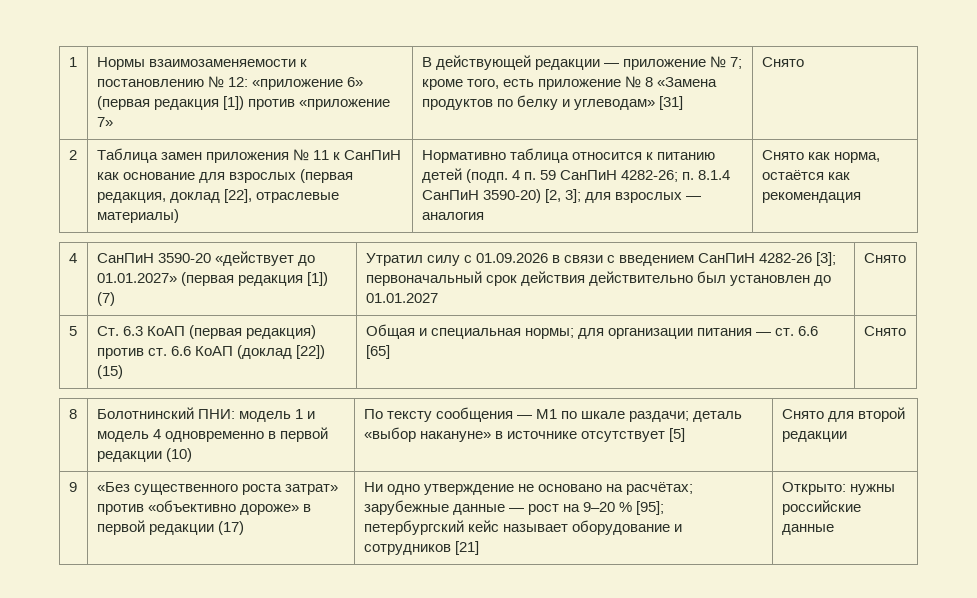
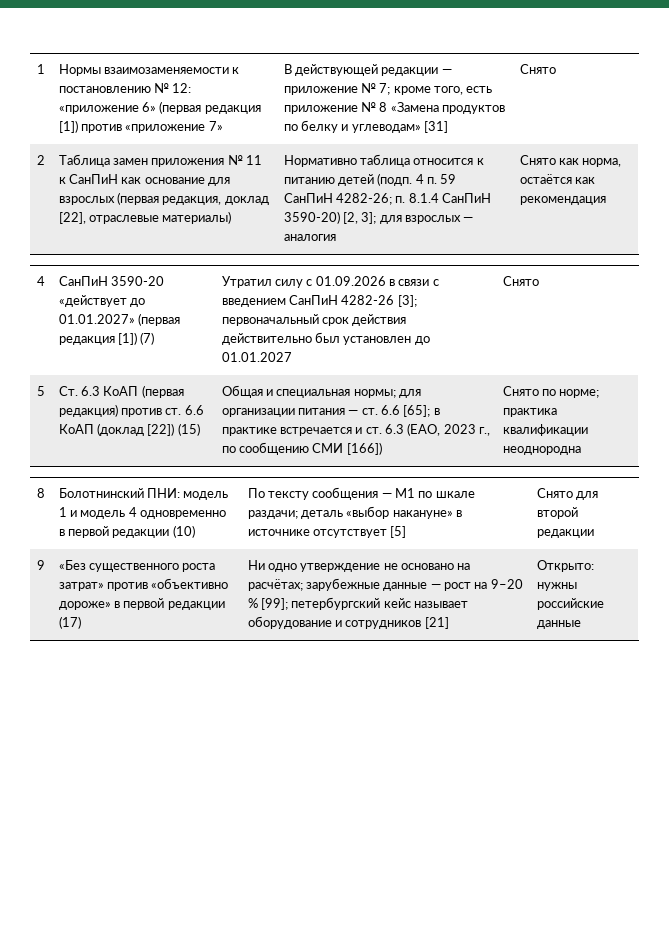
- Общая и специальная нормы; для организации питания — ст. 6.6 [65] | Снято
+ Общая и специальная нормы; для организации питания — ст. 6.6 [65]; в практике встречается и ст. 6.3 (ЕАО, 2023 г., по сообщению СМИ [166]) | Снято по норме; практика квалификации неоднородна
- 9 | «Без существенного роста затрат» против «объективно дороже» в первой редакции (17) | Ни одно утверждение не основано на расчётах; зарубежные данные — рост на 9–20 % [95]; петербургский кейс называет оборудование и сотрудников [21] | Открыто: нужны российские данные
+ 9 | «Без существенного роста затрат» против «объективно дороже» в первой редакции (17) | Ни одно утверждение не основано на расчётах; зарубежные данные — рост на 9–20 % [99]; петербургский кейс называет оборудование и сотрудников [21] | Открыто: нужны российские данные

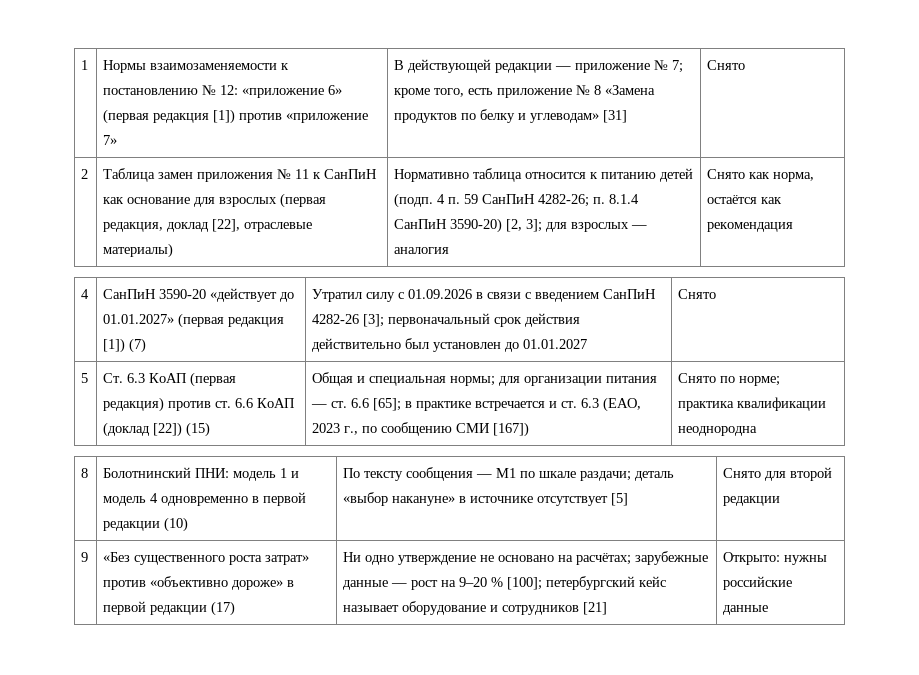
- Общая и специальная нормы; для организации питания — ст. 6.6 [65]; в практике встречается и ст. 6.3 (ЕАО, 2023 г., по сообщению СМИ [166])
+ Общая и специальная нормы; для организации питания — ст. 6.6 [65]; в практике встречается и ст. 6.3 (ЕАО, 2023 г., по сообщению СМИ [167])
- 9 | «Без существенного роста затрат» против «объективно дороже» в первой редакции (17) | Ни одно утверждение не основано на расчётах; зарубежные данные — рост на 9–20 % [99]; петербургский кейс называет оборудование и сотрудников [21] | Открыто: нужны российские данные
+ 9 | «Без существенного роста затрат» против «объективно дороже» в первой редакции (17) | Ни одно утверждение не основано на расчётах; зарубежные данные — рост на 9–20 % [100]; петербургский кейс называет оборудование и сотрудников [21] | Открыто: нужны российские данные

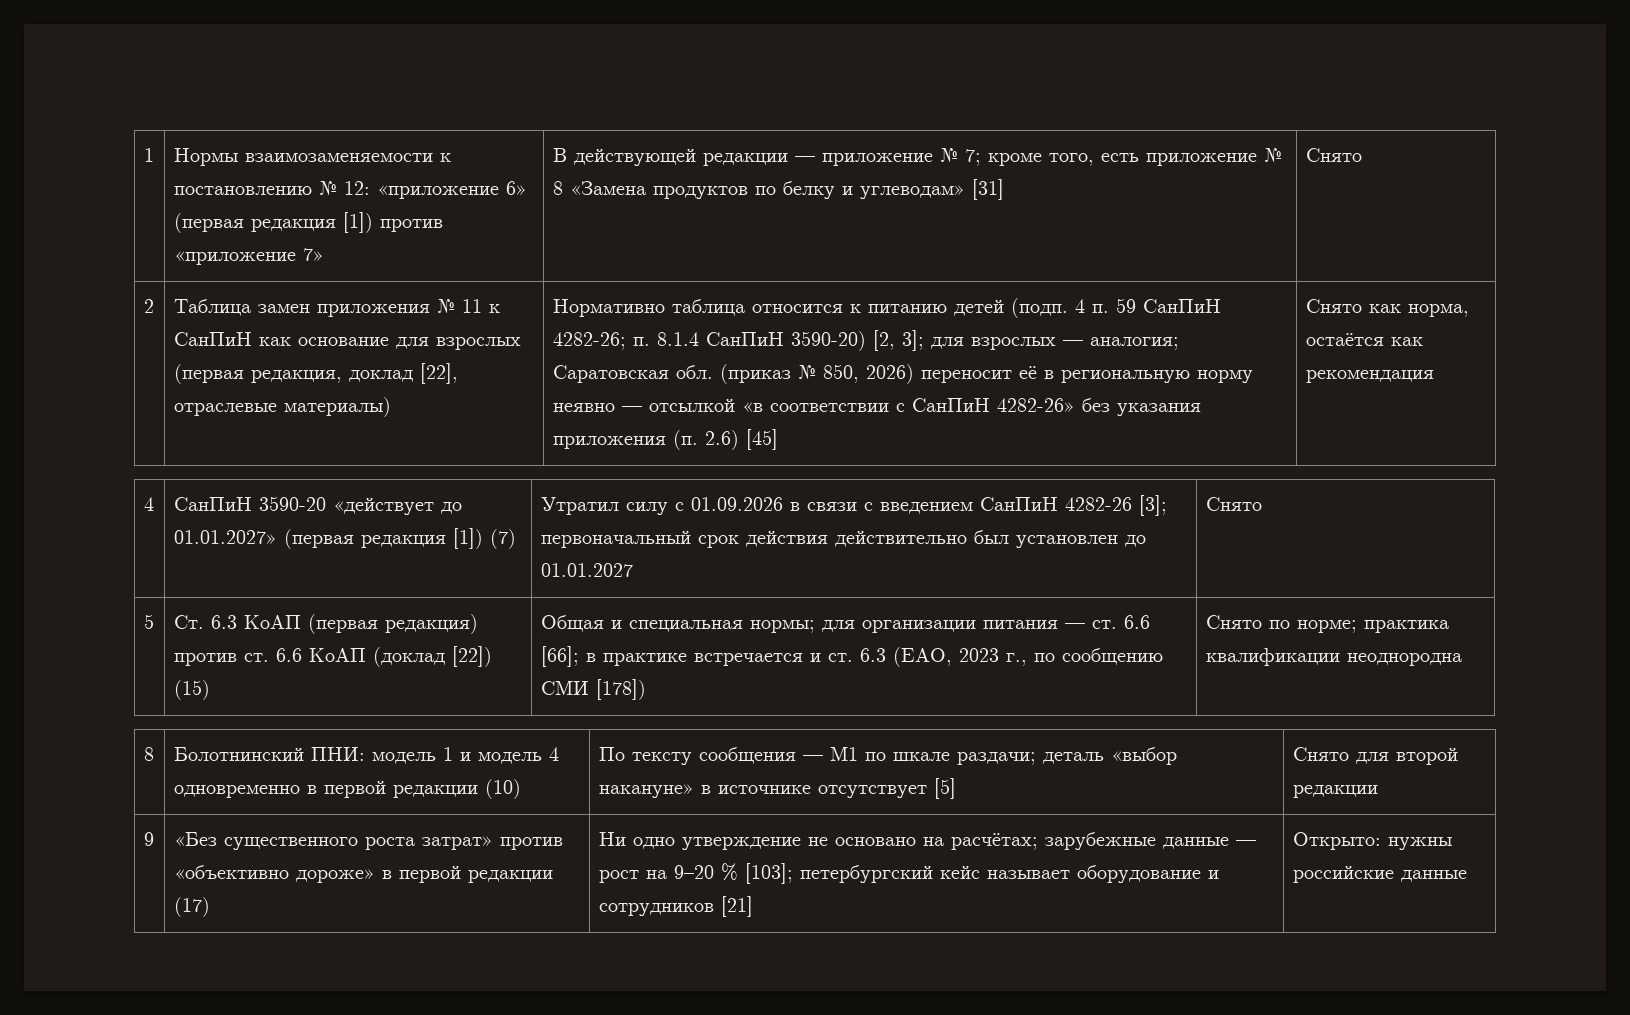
- 4 п. 59 СанПиН 4282-26; п. 8.1.4 СанПиН 3590-20) [2, 3]; для взрослых — аналогия
+ 4 п. 59 СанПиН 4282-26; п. 8.1.4 СанПиН 3590-20) [2, 3]; для взрослых — аналогия; Саратовская обл. (приказ № 850, 2026) переносит её в региональную норму неявно — отсылкой «в соответствии с СанПиН 4282-26» без указания приложения (п. 2.6) [45]
- Общая и специальная нормы; для организации питания — ст. 6.6 [65]; в практике встречается и ст. 6.3 (ЕАО, 2023 г., по сообщению СМИ [167])
+ Общая и специальная нормы; для организации питания — ст. 6.6 [66]; в практике встречается и ст. 6.3 (ЕАО, 2023 г., по сообщению СМИ [178])
- 9 | «Без существенного роста затрат» против «объективно дороже» в первой редакции (17) | Ни одно утверждение не основано на расчётах; зарубежные данные — рост на 9–20 % [100]; петербургский кейс называет оборудование и сотрудников [21] | Открыто: нужны российские данные
+ 9 | «Без существенного роста затрат» против «объективно дороже» в первой редакции (17) | Ни одно утверждение не основано на расчётах; зарубежные данные — рост на 9–20 % [103]; петербургский кейс называет оборудование и сотрудников [21] | Открыто: нужны российские данные

